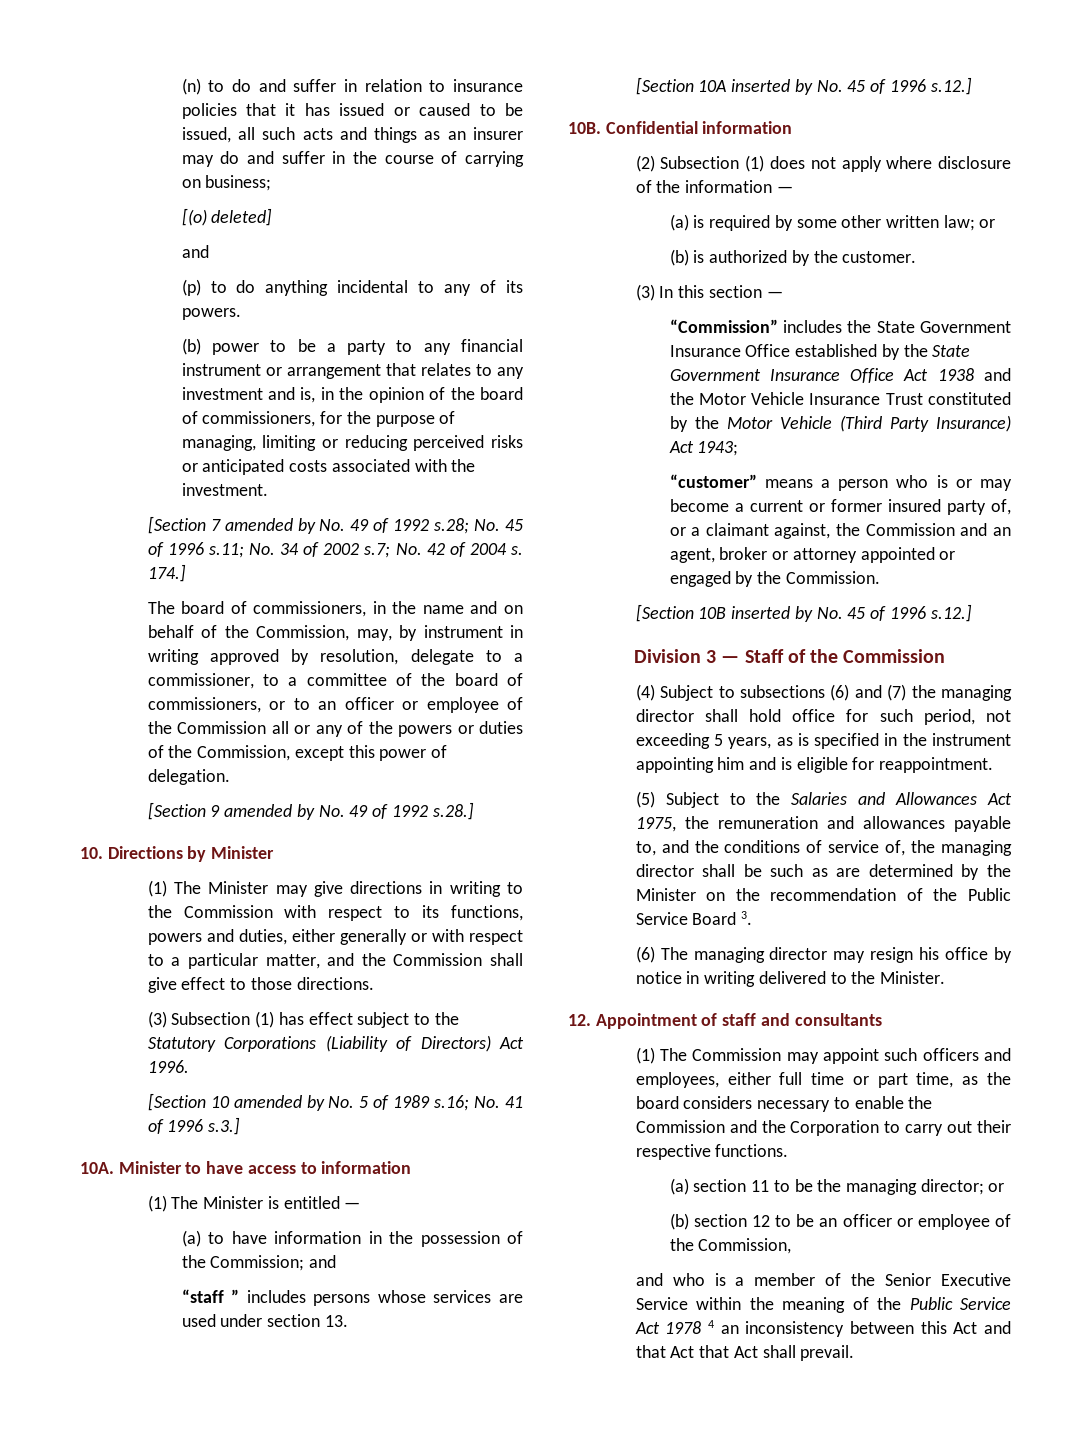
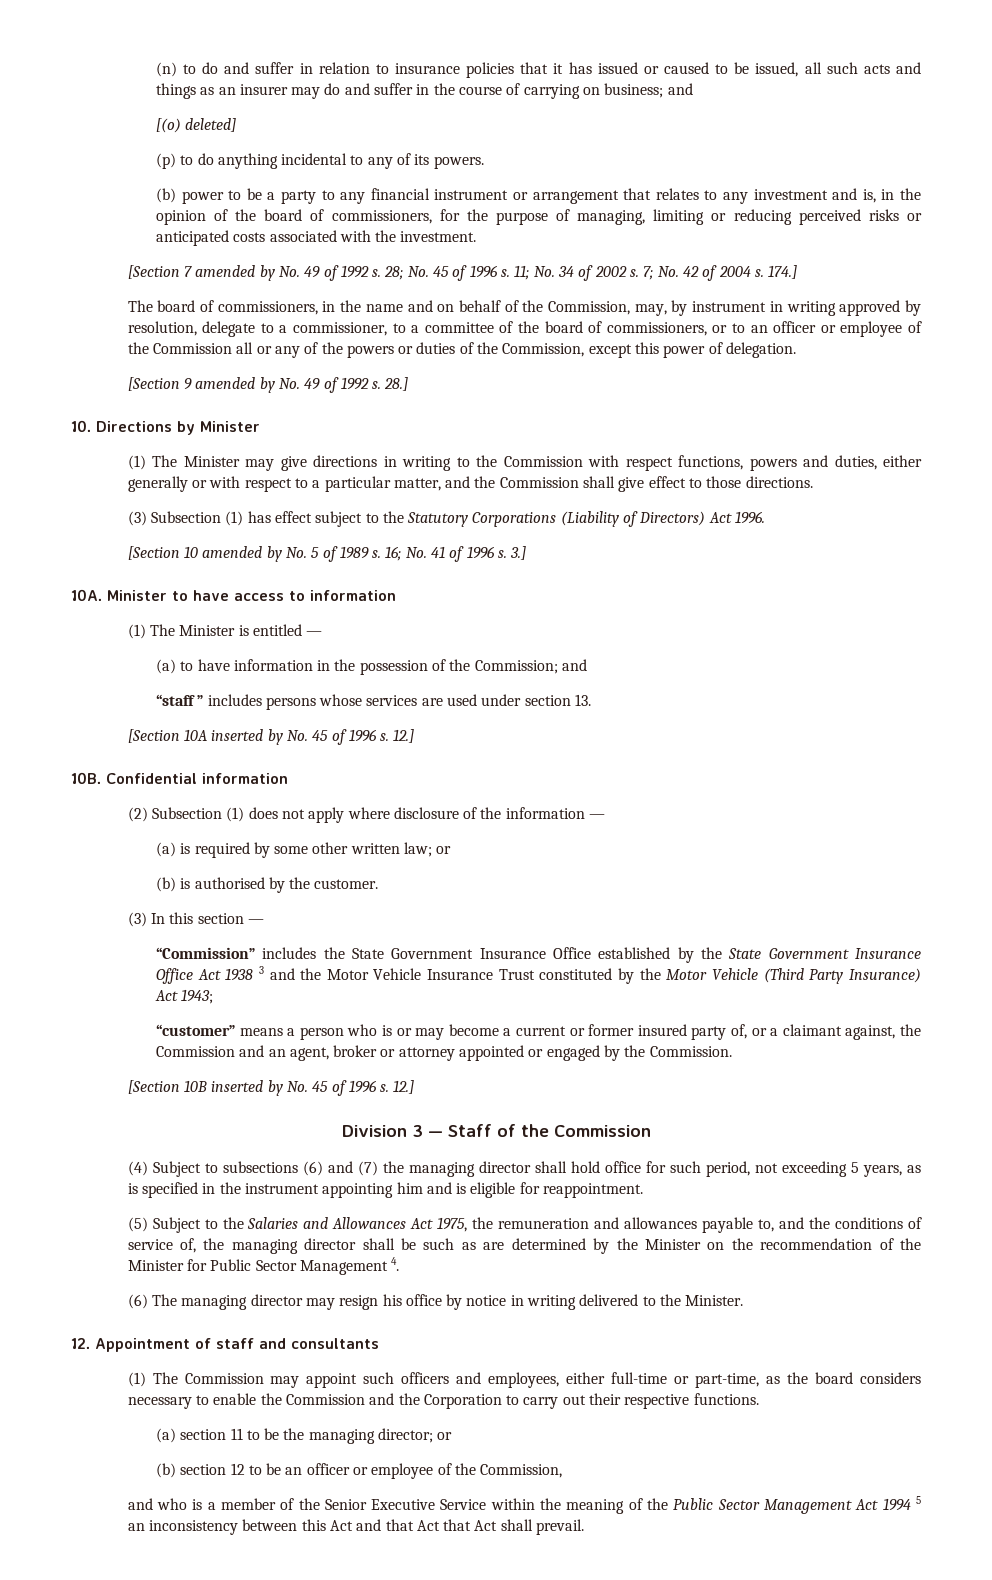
- (n) to do and suffer in relation to insurance policies that it has issued or caused to be issued, all such acts and things as an insurer may do and suffer in the course of carrying on business;
+ (n) to do and suffer in relation to insurance policies that it has issued or caused to be issued, all such acts and things as an insurer may do and suffer in the course of carrying on business; and
  [(o) deleted]
- and
- [Section 7 amended by No. 49 of 1992 s.28; No. 45 of 1996 s.11; No. 34 of 2002 s.7; No. 42 of 2004 s.
+ [Section 7 amended by No. 49 of 1992 s. 28; No. 45 of 1996 s. 11; No. 34 of 2002 s. 7; No. 42 of 2004 s.
- [Section 9 amended by No. 49 of 1992 s.28.]
+ [Section 9 amended by No. 49 of 1992 s. 28.]
- (1) The Minister may give directions in writing to the Commission with respect to its functions, powers and duties, either generally or with respect to a particular matter, and the Commission shall give effect to those directions.
+ (1) The Minister may give directions in writing to the Commission with respect functions, powers and duties, either generally or with respect to a particular matter, and the Commission shall give effect to those directions.
- [Section 10 amended by No. 5 of 1989 s.16; No. 41 of 1996 s.3.]
+ [Section 10 amended by No. 5 of 1989 s. 16; No. 41 of 1996 s. 3.]
- [Section 10A inserted by No. 45 of 1996 s.12.]
+ [Section 10A inserted by No. 45 of 1996 s. 12.]
- (b) is authorized by the customer.
+ (b) is authorised by the customer.
- “Commission” includes the State Government Insurance Office established by the State Government Insurance Office Act 1938 and the Motor Vehicle Insurance Trust constituted by the Motor Vehicle (Third Party Insurance) Act 1943;
+ “Commission” includes the State Government Insurance Office established by the State Government Insurance Office Act 1938 3 and the Motor Vehicle Insurance Trust constituted by the Motor Vehicle (Third Party Insurance) Act 1943;
- [Section 10B inserted by No. 45 of 1996 s.12.]
+ [Section 10B inserted by No. 45 of 1996 s. 12.]
- (5) Subject to the Salaries and Allowances Act 1975, the remuneration and allowances payable to, and the conditions of service of, the managing director shall be such as are determined by the Minister on the recommendation of the Public Service Board 3.
+ (5) Subject to the Salaries and Allowances Act 1975, the remuneration and allowances payable to, and the conditions of service of, the managing director shall be such as are determined by the Minister on the recommendation of the Minister for Public Sector Management 4.
- (1) The Commission may appoint such officers and employees, either full time or part time, as the board considers necessary to enable the Commission and the Corporation to carry out their respective functions.
+ (1) The Commission may appoint such officers and employees, either full-time or part-time, as the board considers necessary to enable the Commission and the Corporation to carry out their respective functions.
- and who is a member of the Senior Executive Service within the meaning of the Public Service Act 1978 4 an inconsistency between this Act and that Act that Act shall prevail.
+ and who is a member of the Senior Executive Service within the meaning of the Public Sector Management Act 1994 5 an inconsistency between this Act and that Act that Act shall prevail.

